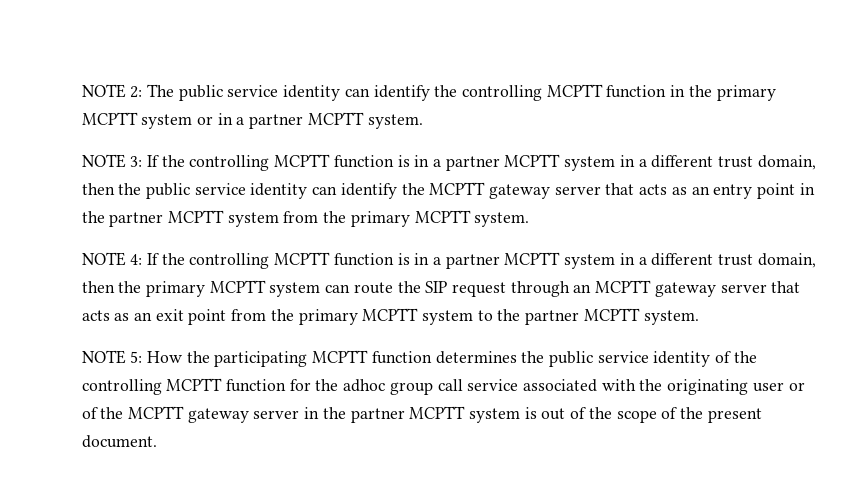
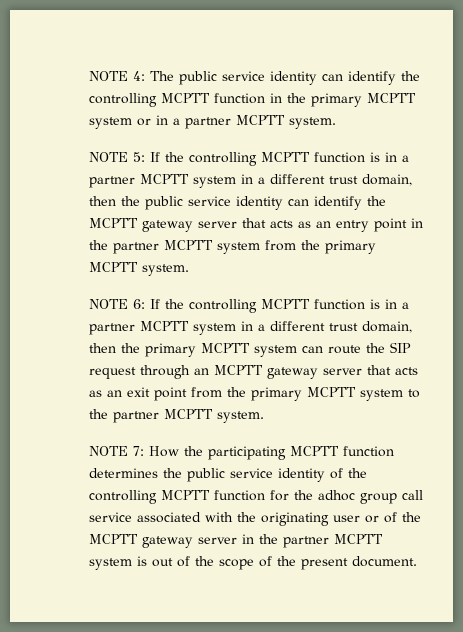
- NOTE 2: The public service identity can identify the controlling MCPTT function in the primary MCPTT system or in a partner MCPTT system.
+ NOTE 4: The public service identity can identify the controlling MCPTT function in the primary MCPTT system or in a partner MCPTT system.
- NOTE 3: If the controlling MCPTT function is in a partner MCPTT system in a different trust domain, then the public service identity can identify the MCPTT gateway server that acts as an entry point in the partner MCPTT system from the primary MCPTT system.
+ NOTE 5: If the controlling MCPTT function is in a partner MCPTT system in a different trust domain, then the public service identity can identify the MCPTT gateway server that acts as an entry point in the partner MCPTT system from the primary MCPTT system.
- NOTE 4: If the controlling MCPTT function is in a partner MCPTT system in a different trust domain, then the primary MCPTT system can route the SIP request through an MCPTT gateway server that acts as an exit point from the primary MCPTT system to the partner MCPTT system.
+ NOTE 6: If the controlling MCPTT function is in a partner MCPTT system in a different trust domain, then the primary MCPTT system can route the SIP request through an MCPTT gateway server that acts as an exit point from the primary MCPTT system to the partner MCPTT system.
- NOTE 5: How the participating MCPTT function determines the public service identity of the controlling MCPTT function for the adhoc group call service associated with the originating user or of the MCPTT gateway server in the partner MCPTT system is out of the scope of the present document.
+ NOTE 7: How the participating MCPTT function determines the public service identity of the controlling MCPTT function for the adhoc group call service associated with the originating user or of the MCPTT gateway server in the partner MCPTT system is out of the scope of the present document.

